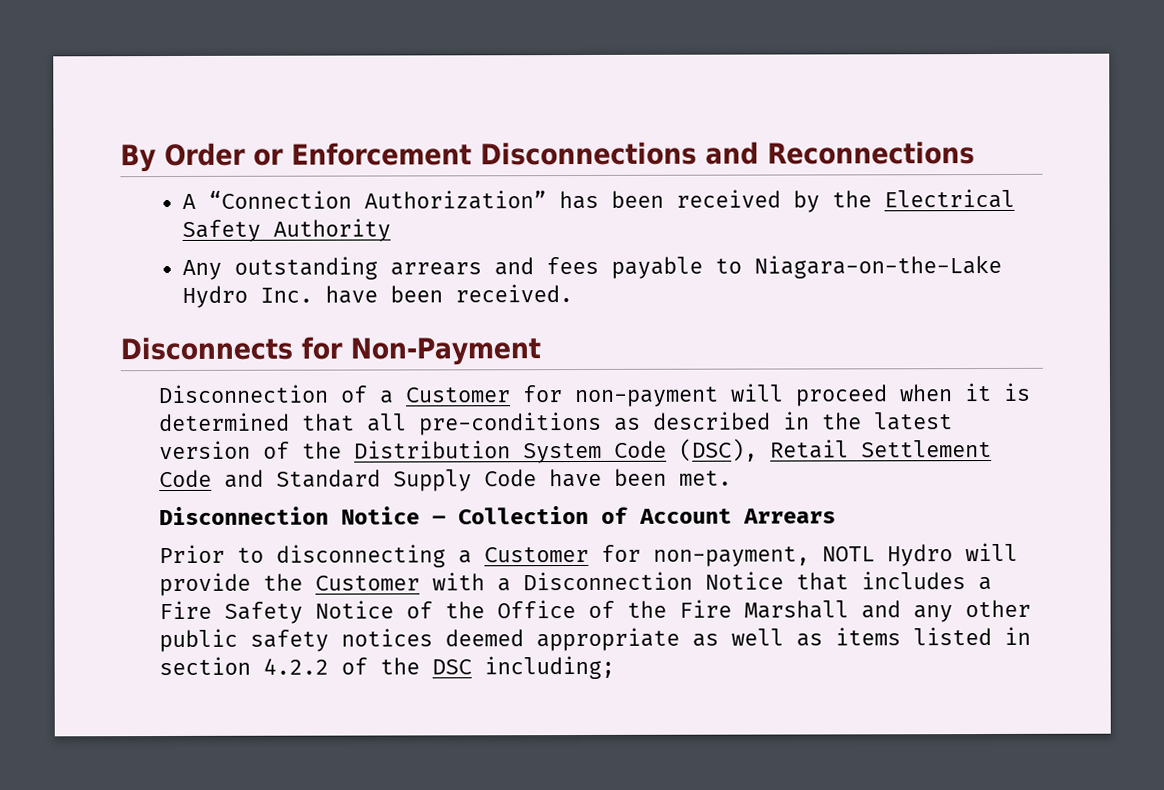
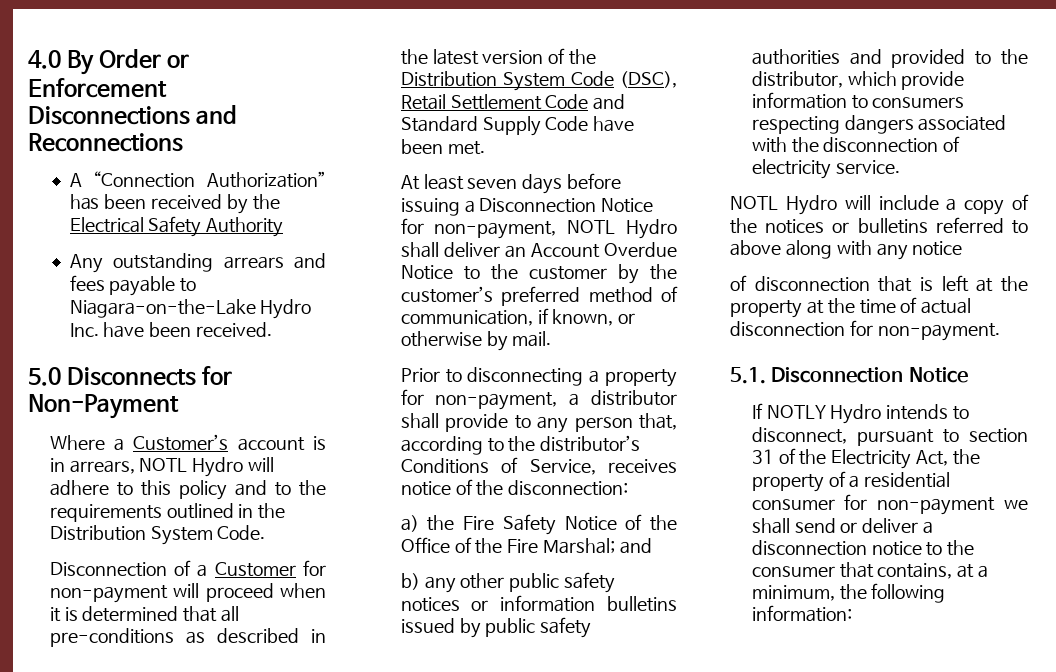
- By Order or Enforcement Disconnections and Reconnections
+ 4.0 By Order or Enforcement Disconnections and Reconnections
- Disconnects for Non-Payment
+ 5.0 Disconnects for Non-Payment
+ Where a Customer’s account is in arrears, NOTL Hydro will adhere to this policy and to the requirements outlined in the Distribution System Code.
- Disconnection Notice – Collection of Account Arrears
+ At least seven days before issuing a Disconnection Notice for non-payment, NOTL Hydro shall deliver an Account Overdue Notice to the customer by the customer’s preferred method of communication, if known, or otherwise by mail.
- Prior to disconnecting a Customer for non-payment, NOTL Hydro will provide the Customer with a Disconnection Notice that includes a Fire Safety Notice of the Office of the Fire Marshall and any other public safety notices deemed appropriate as well as items listed in section 4.2.2 of the DSC including;
+ Prior to disconnecting a property for non-payment, a distributor shall provide to any person that, according to the distributor’s Conditions of Service, receives notice of the disconnection:
+ a) the Fire Safety Notice of the Office of the Fire Marshal; and
+ b) any other public safety notices or information bulletins issued by public safety authorities and provided to the distributor, which provide information to consumers respecting dangers associated with the disconnection of electricity service.
+ NOTL Hydro will include a copy of the notices or bulletins referred to above along with any notice
+ of disconnection that is left at the property at the time of actual disconnection for non-payment.
+ 5.1. Disconnection Notice
+ If NOTLY Hydro intends to disconnect, pursuant to section 31 of the Electricity Act, the property of a residential consumer for non-payment we shall send or deliver a disconnection notice to the consumer that contains, at a minimum, the following information:

